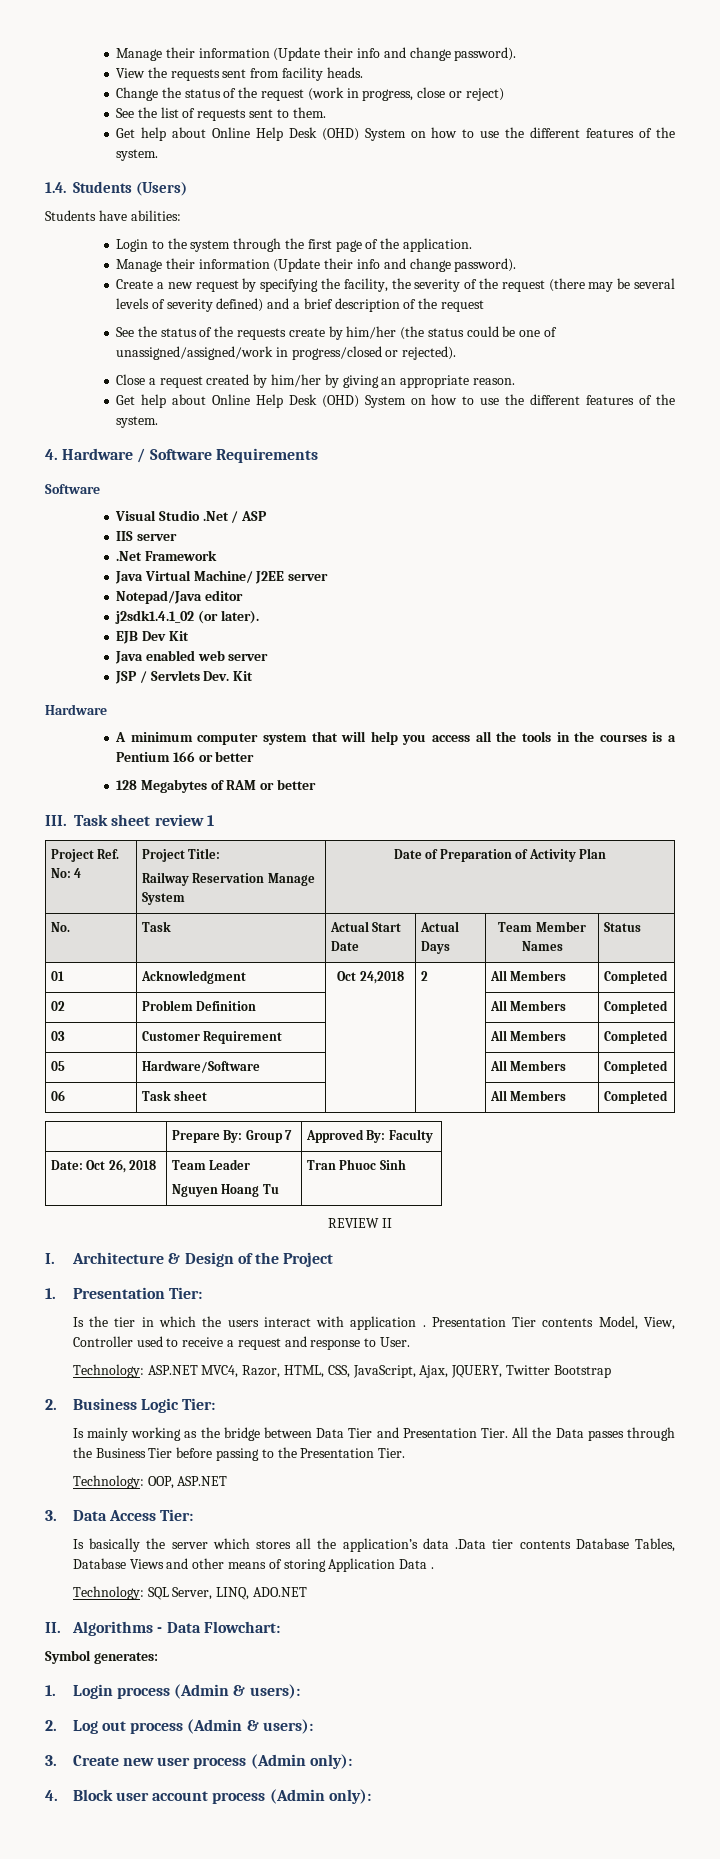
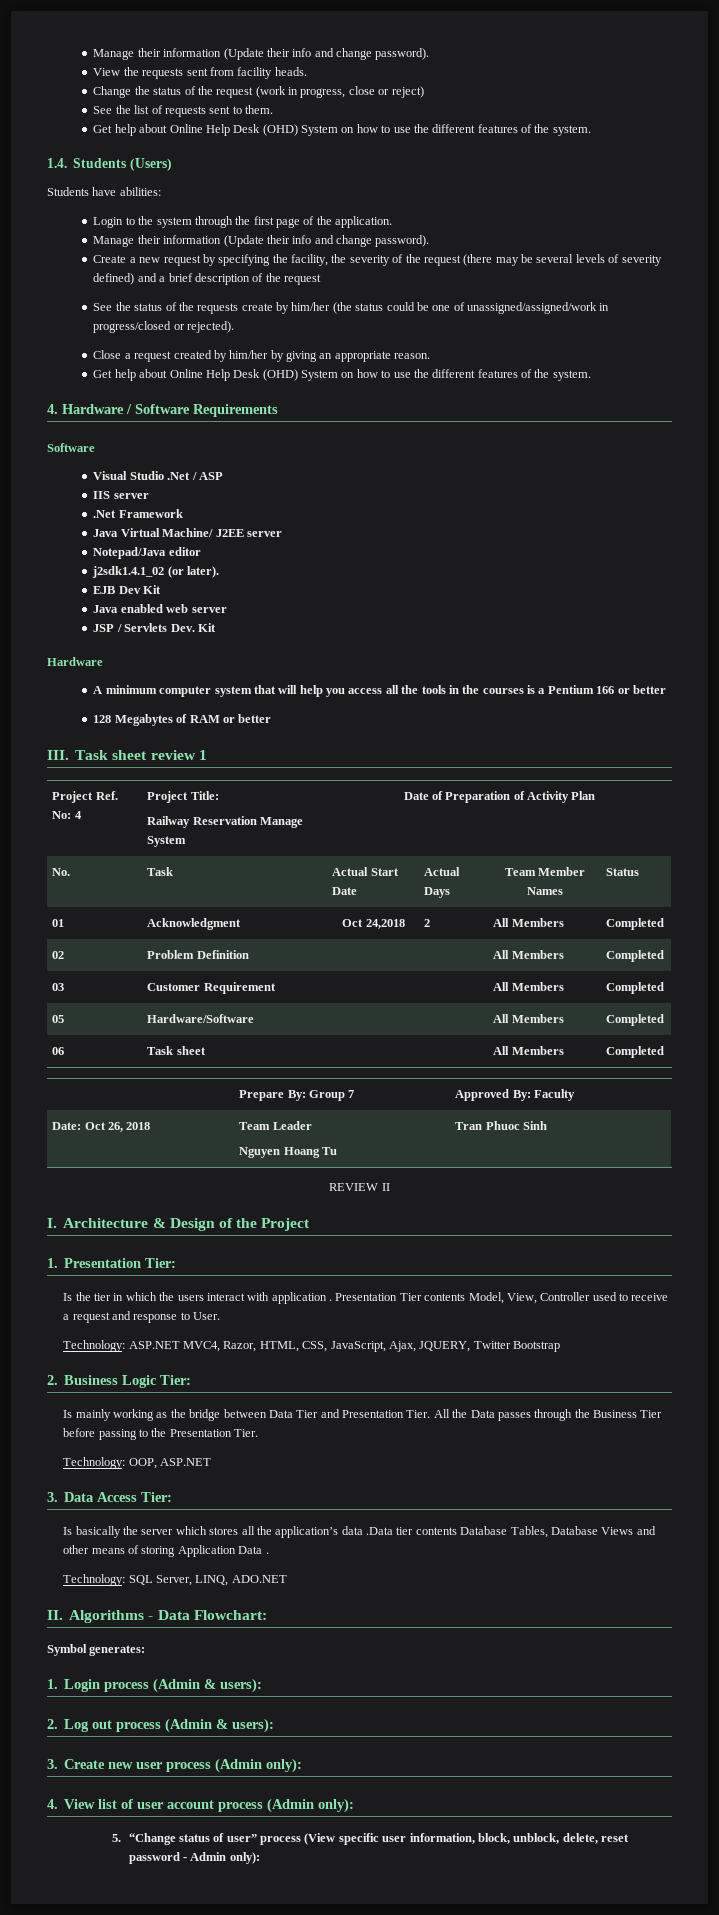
- 4. Block user account process (Admin only):
+ 4. View list of user account process (Admin only):
+ 5. “Change status of user” process (View specific user information, block, unblock, delete, reset password - Admin only):

